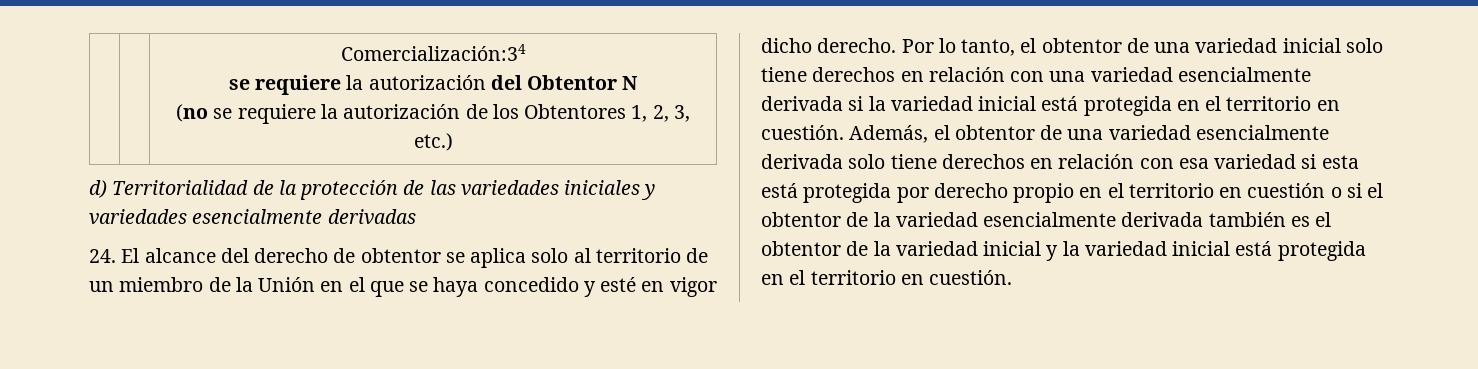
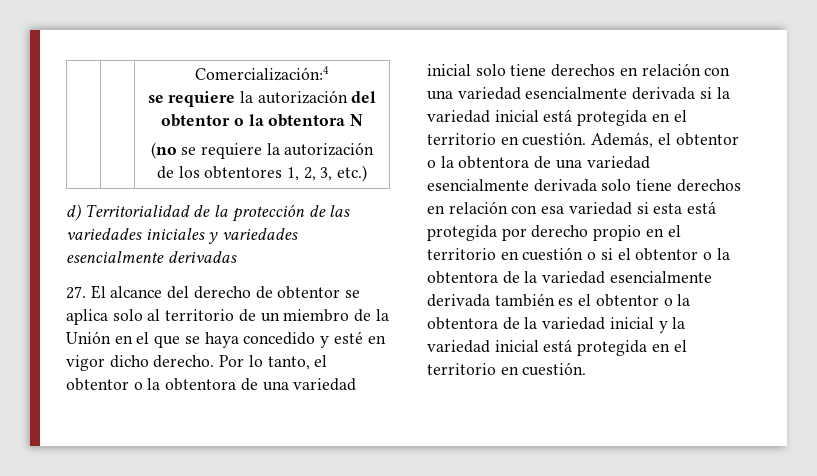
- | | Comercialización:34
- se requiere la autorización del Obtentor N
- (no se requiere la autorización de los Obtentores 1, 2, 3, etc.)
+ | | Comercialización:4
+ se requiere la autorización del obtentor o la obtentora N
+ (no se requiere la autorización de los obtentores 1, 2, 3, etc.)
- 24. El alcance del derecho de obtentor se aplica solo al territorio de un miembro de la Unión en el que se haya concedido y esté en vigor dicho derecho.
+ 27. El alcance del derecho de obtentor se aplica solo al territorio de un miembro de la Unión en el que se haya concedido y esté en vigor dicho derecho.
- Por lo tanto, el obtentor de una variedad inicial solo tiene derechos en relación con una variedad esencialmente derivada si la variedad inicial está protegida en el territorio en cuestión.
+ Por lo tanto, el obtentor o la obtentora de una variedad inicial solo tiene derechos en relación con una variedad esencialmente derivada si la variedad inicial está protegida en el territorio en cuestión.
- Además, el obtentor de una variedad esencialmente derivada solo tiene derechos en relación con esa variedad si esta está protegida por derecho propio en el territorio en cuestión o si el obtentor de la variedad esencialmente derivada también es el obtentor de la variedad inicial y la variedad inicial está protegida en el territorio en cuestión.
+ Además, el obtentor o la obtentora de una variedad esencialmente derivada solo tiene derechos en relación con esa variedad si esta está protegida por derecho propio en el territorio en cuestión o si el obtentor o la obtentora de la variedad esencialmente derivada también es el obtentor o la obtentora de la variedad inicial y la variedad inicial está protegida en el territorio en cuestión.

